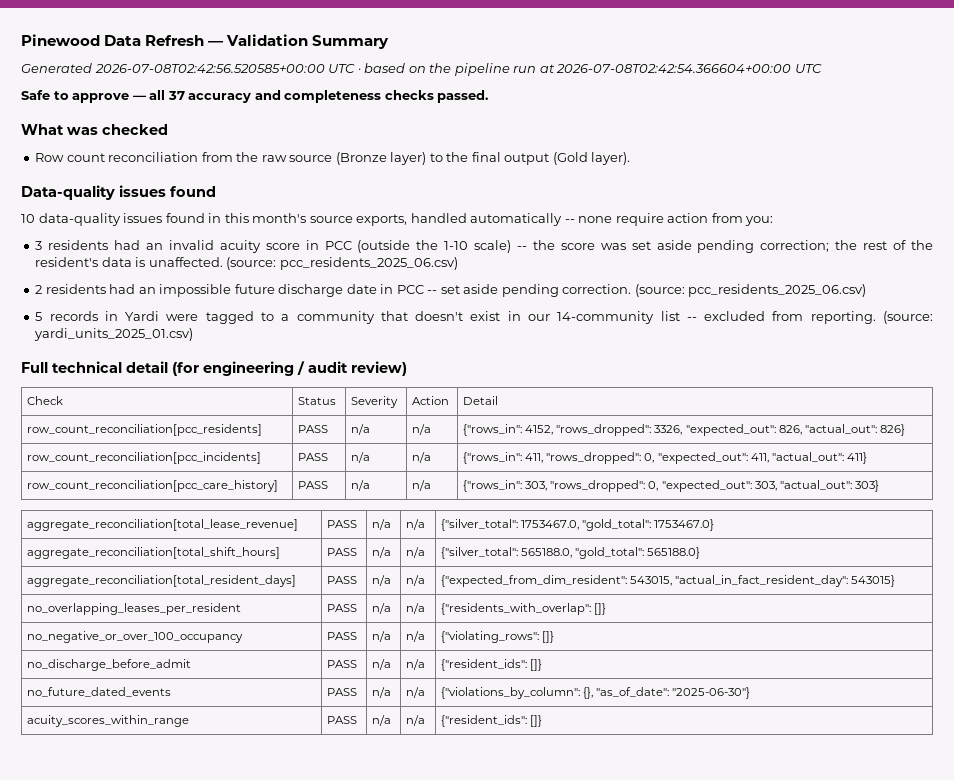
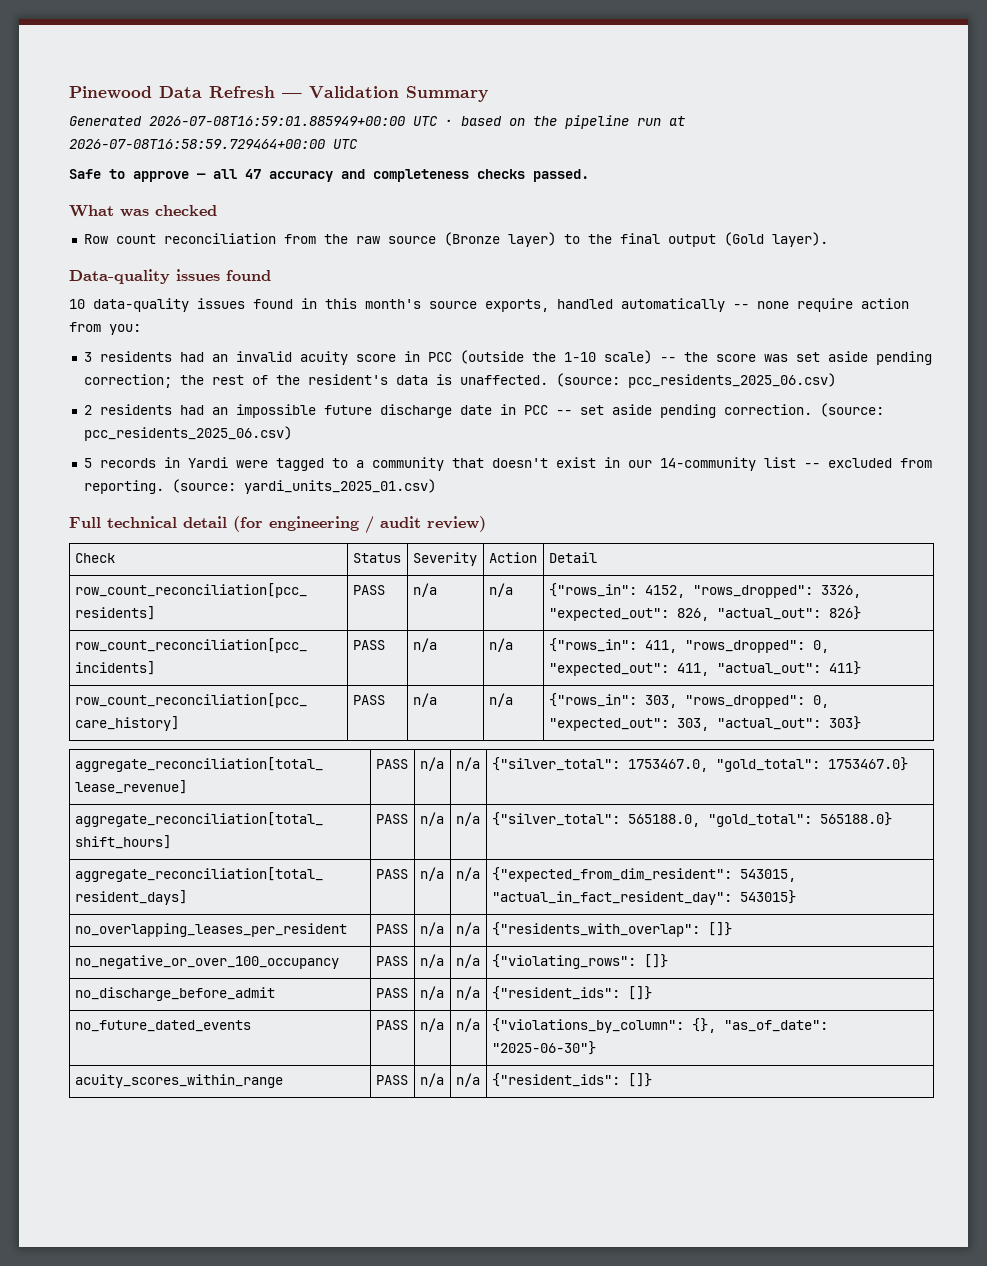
- Generated 2026-07-08T02:42:56.520585+00:00 UTC · based on the pipeline run at 2026-07-08T02:42:54.366604+00:00 UTC
+ Generated 2026-07-08T16:59:01.885949+00:00 UTC · based on the pipeline run at 2026-07-08T16:58:59.729464+00:00 UTC
- Safe to approve — all 37 accuracy and completeness checks passed.
+ Safe to approve — all 47 accuracy and completeness checks passed.

